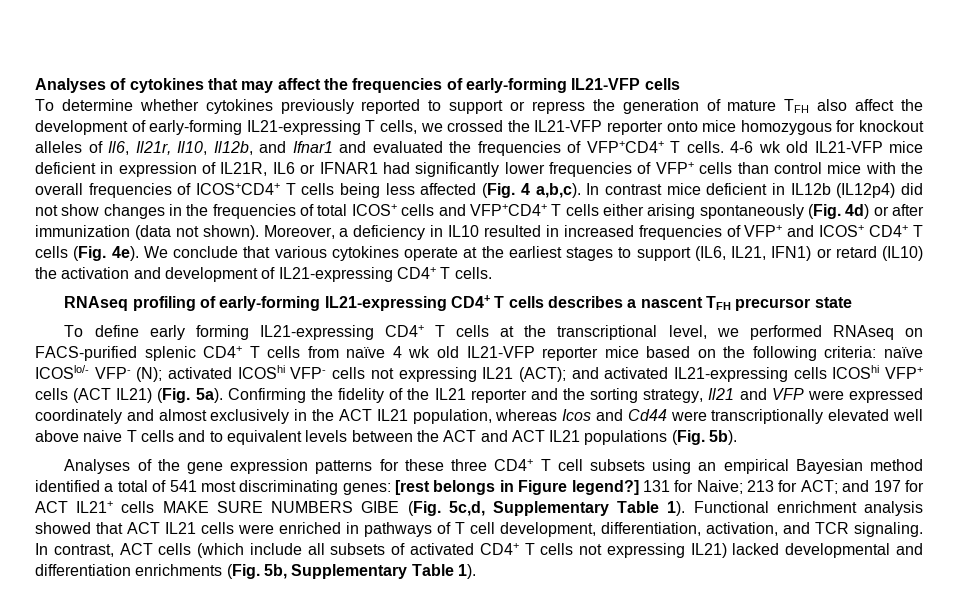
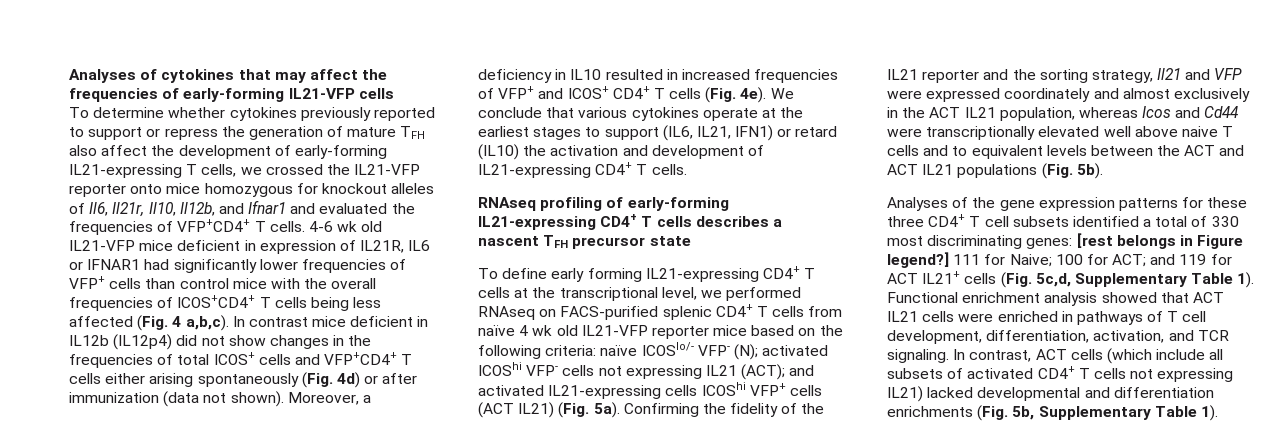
- Analyses of the gene expression patterns for these three CD4+ T cell subsets using an empirical Bayesian method identified a total of 541 most discriminating genes: [rest belongs in Figure legend?]
+ Analyses of the gene expression patterns for these three CD4+ T cell subsets identified a total of 330 most discriminating genes: [rest belongs in Figure legend?]
- 131 for Naive; 213 for ACT; and 197 for ACT IL21+ cells MAKE SURE NUMBERS GIBE (Fig. 5c,d, Supplementary Table 1).
+ 111 for Naive; 100 for ACT; and 119 for ACT IL21+ cells (Fig. 5c,d, Supplementary Table 1).

